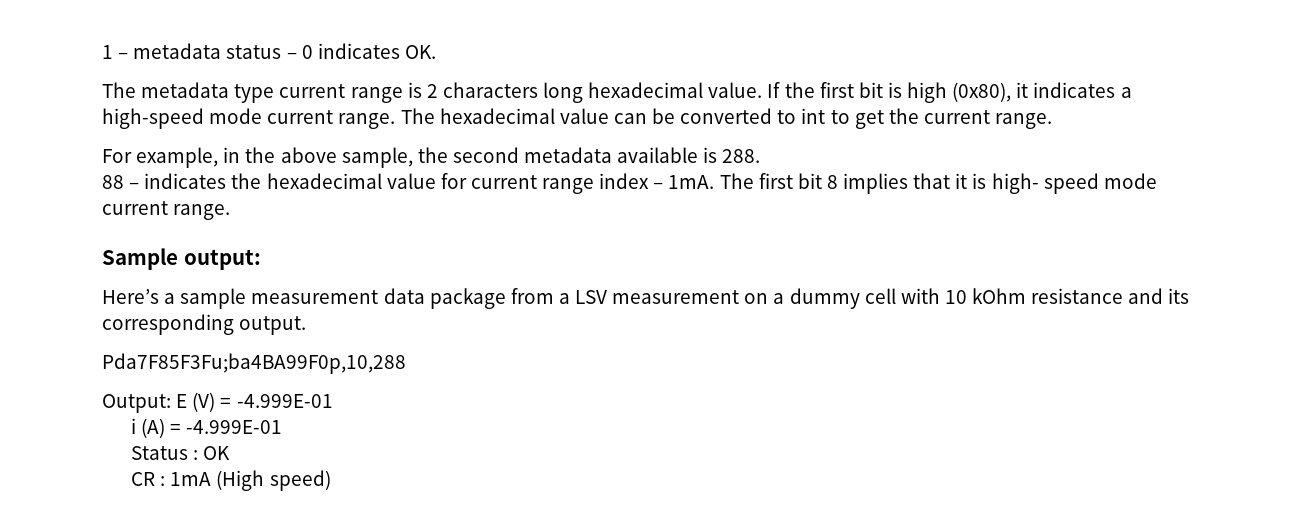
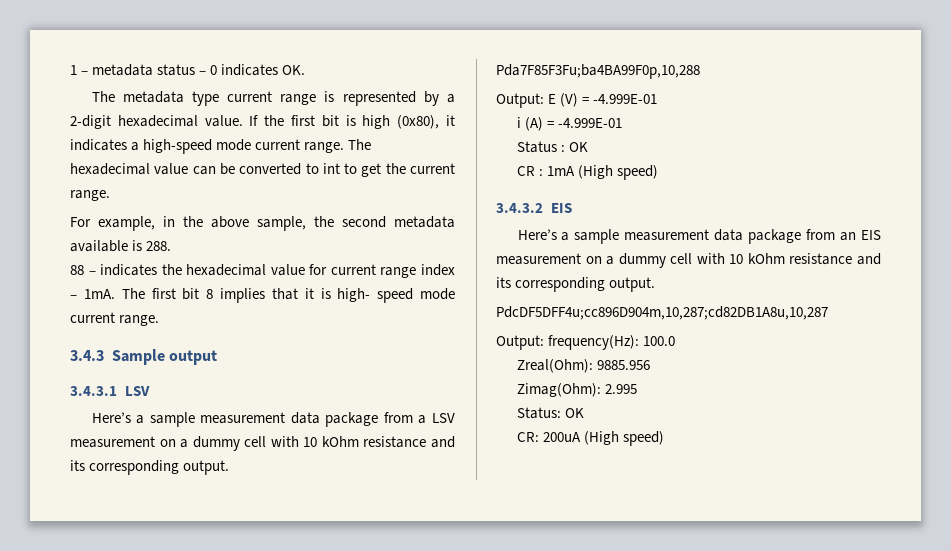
- The metadata type current range is 2 characters long hexadecimal value.
+ The metadata type current range is represented by a 2-digit hexadecimal value.
- Sample output:
+ 3.4.3 Sample output
+ 3.4.3.1 LSV
+ 3.4.3.2 EIS
+ Here’s a sample measurement data package from an EIS measurement on a dummy cell with 10 kOhm resistance and its corresponding output.
+ PdcDF5DFF4u;cc896D904m,10,287;cd82DB1A8u,10,287
+ Output: frequency(Hz): 100.0
+ Zreal(Ohm): 9885.956
+ Zimag(Ohm): 2.995
+ Status: OK
+ CR: 200uA (High speed)

